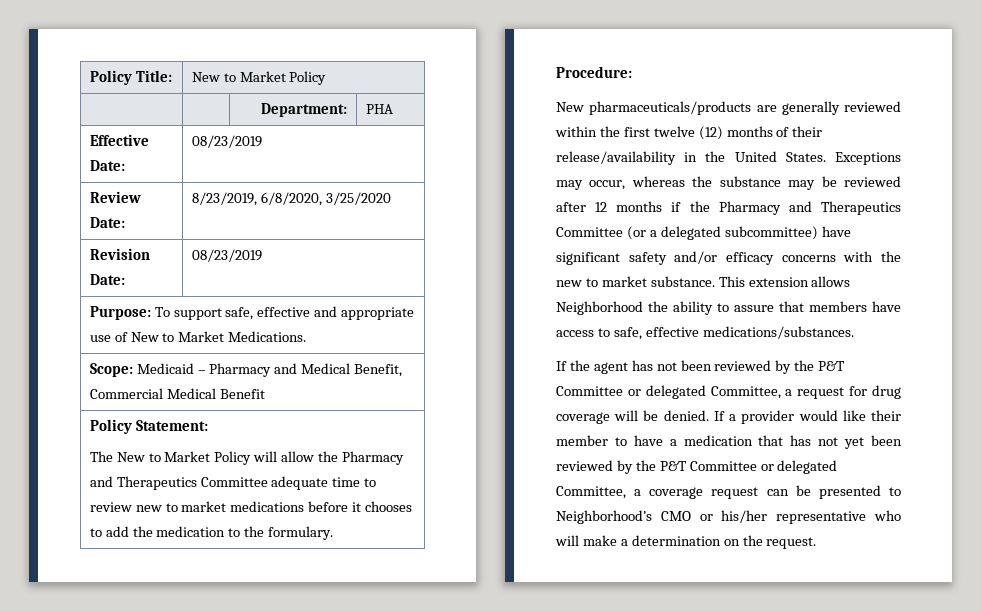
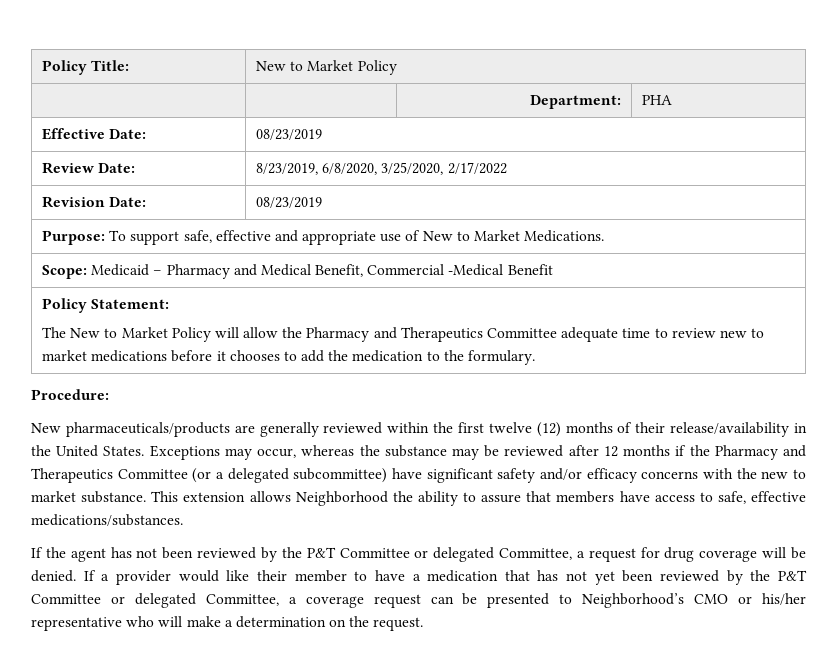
- Review Date: | 8/23/2019, 6/8/2020, 3/25/2020
+ Review Date: | 8/23/2019, 6/8/2020, 3/25/2020, 2/17/2022
- Scope: Medicaid – Pharmacy and Medical Benefit, Commercial Medical Benefit
+ Scope: Medicaid – Pharmacy and Medical Benefit, Commercial -Medical Benefit

